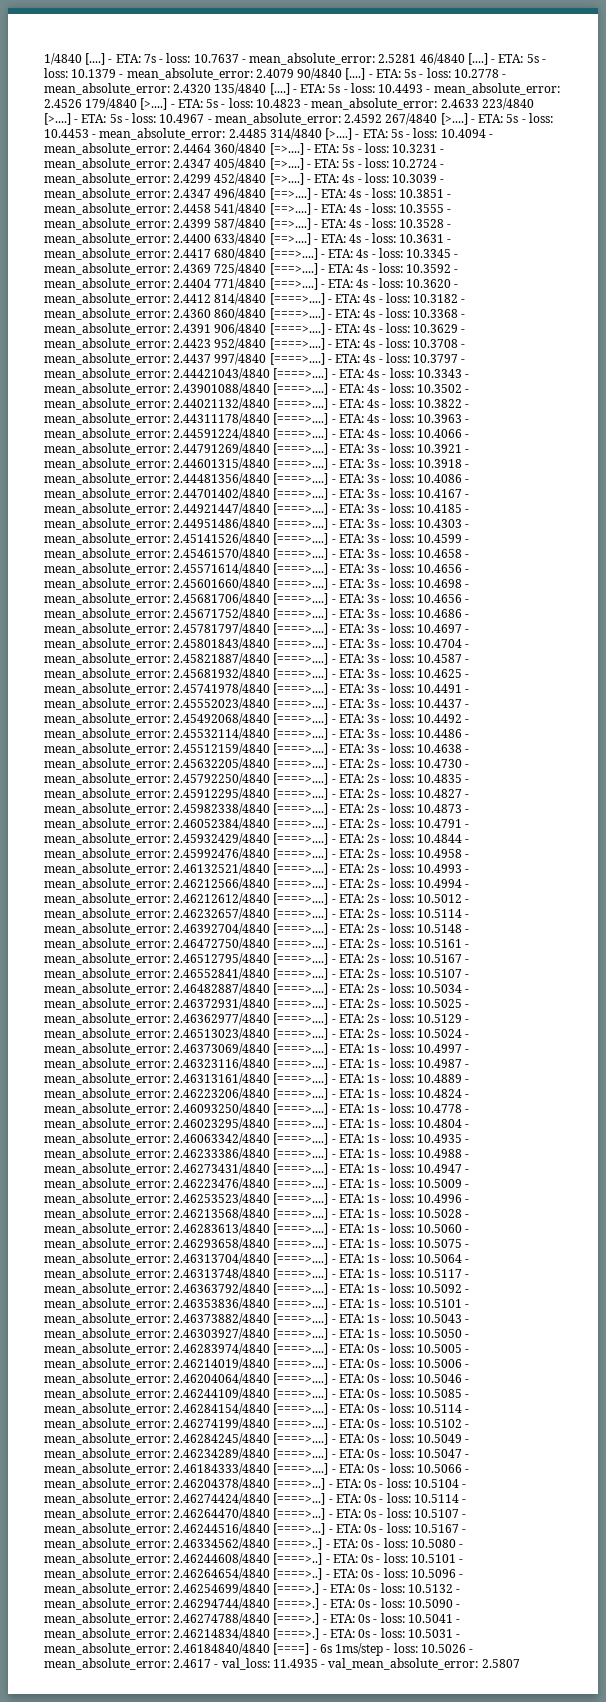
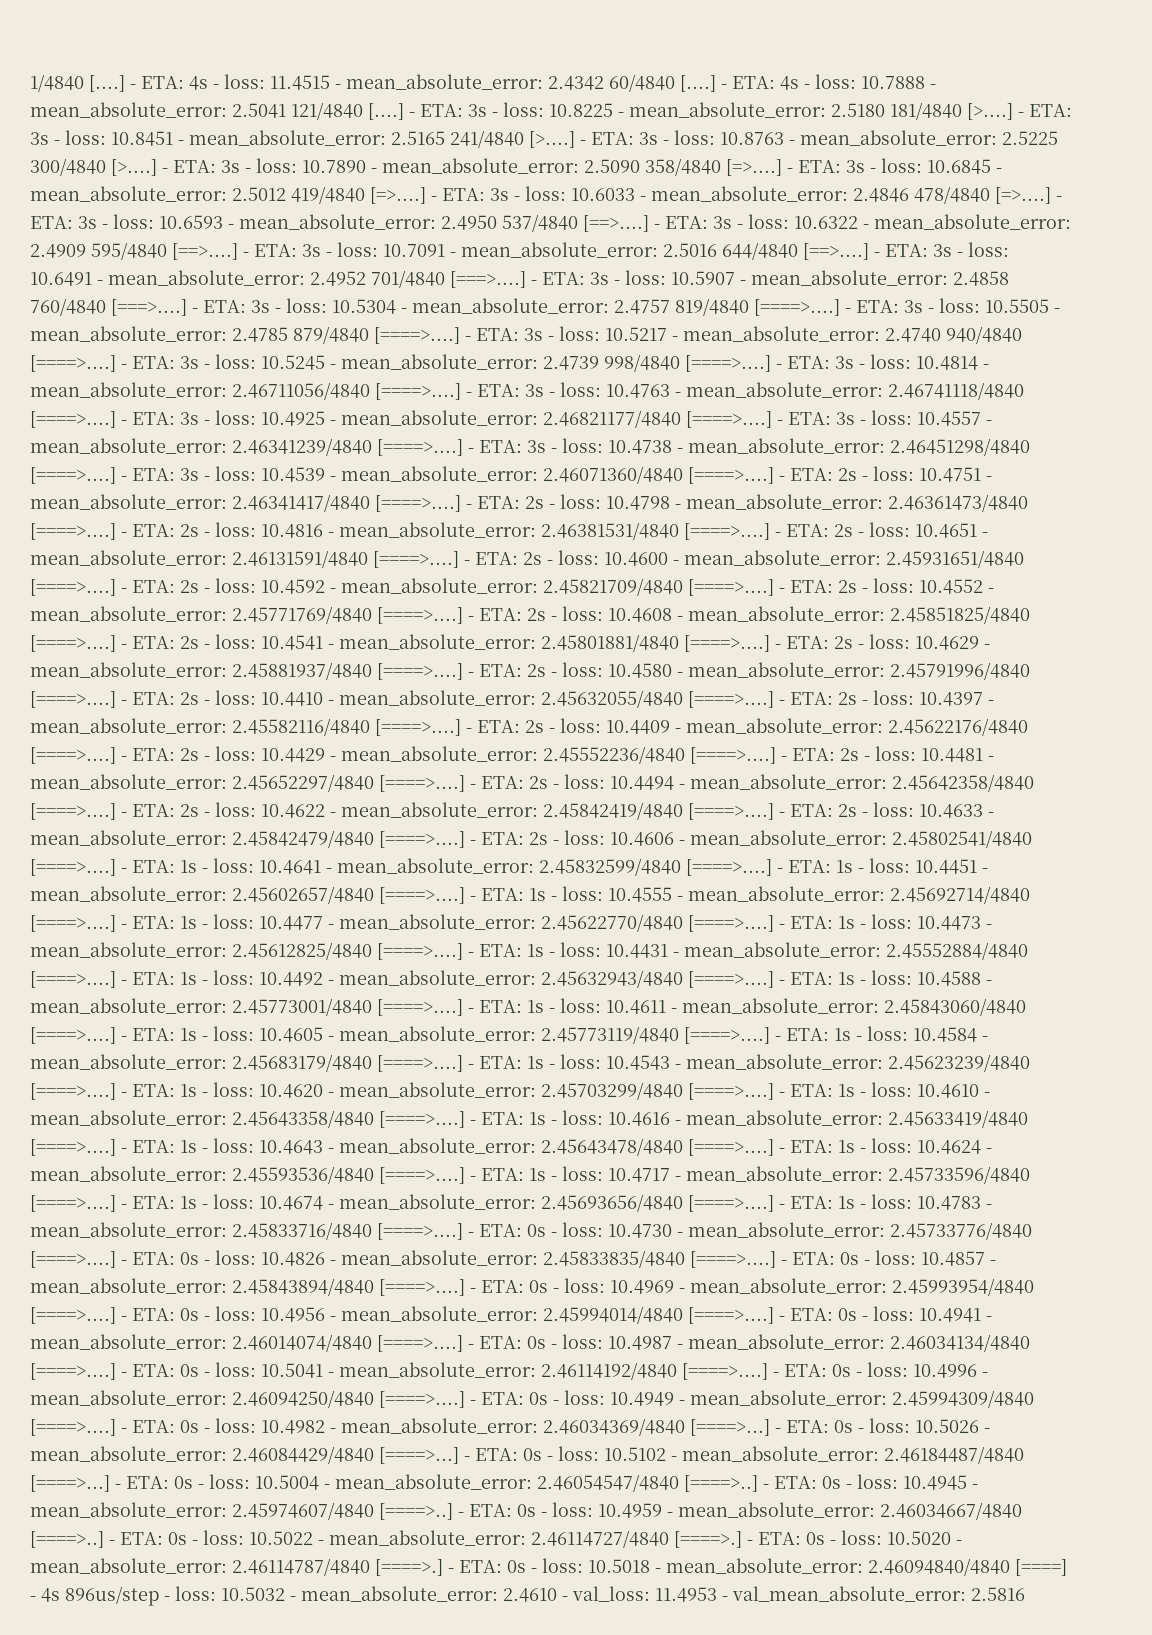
- - ETA: 7s - loss: 10.7637 - mean_absolute_error: 2.5281 46/4840 [....] - ETA: 5s - loss: 10.1379 - mean_absolute_error: 2.4079 90/4840 [....] - ETA: 5s - loss: 10.2778 - mean_absolute_error: 2.4320 135/4840 [....] - ETA: 5s - loss: 10.4493 - mean_absolute_error: 2.4526 179/4840 [>....] - ETA: 5s - loss: 10.4823 - mean_absolute_error: 2.4633 223/4840 [>....] - ETA: 5s - loss: 10.4967 - mean_absolute_error: 2.4592 267/4840 [>....] - ETA: 5s - loss: 10.4453 - mean_absolute_error: 2.4485 314/4840 [>....] - ETA: 5s - loss: 10.4094 - mean_absolute_error: 2.4464 360/4840 [=>....] - ETA: 5s - loss: 10.3231 - mean_absolute_error: 2.4347 405/4840 [=>....] - ETA: 5s - loss: 10.2724 - mean_absolute_error: 2.4299 452/4840 [=>....] - ETA: 4s - loss: 10.3039 - mean_absolute_error: 2.4347 496/4840 [==>....] - ETA: 4s - loss: 10.3851 - mean_absolute_error: 2.4458 541/4840 [==>....] - ETA: 4s - loss: 10.3555 - mean_absolute_error: 2.4399 587/4840 [==>....] - ETA: 4s - loss: 10.3528 - mean_absolute_error: 2.4400 633/4840 [==>....] - ETA: 4s - loss: 10.3631 - mean_absolute_error: 2.4417 680/4840 [===>....] - ETA: 4s - loss: 10.3345 - mean_absolute_error: 2.4369 725/4840 [===>....] - ETA: 4s - loss: 10.3592 - mean_absolute_error: 2.4404 771/4840 [===>....] - ETA: 4s - loss: 10.3620 - mean_absolute_error: 2.4412 814/4840 [====>....] - ETA: 4s - loss: 10.3182 - mean_absolute_error: 2.4360 860/4840 [====>....] - ETA: 4s - loss: 10.3368 - mean_absolute_error: 2.4391 906/4840 [====>....] - ETA: 4s - loss: 10.3629 - mean_absolute_error: 2.4423 952/4840 [====>....] - ETA: 4s - loss: 10.3708 - mean_absolute_error: 2.4437 997/4840 [====>....] - ETA: 4s - loss: 10.3797 - mean_absolute_error: 2.44421043/4840 [====>....] - ETA: 4s - loss: 10.3343 - mean_absolute_error: 2.43901088/4840 [====>....] - ETA: 4s - loss: 10.3502 - mean_absolute_error: 2.44021132/4840 [====>....] - ETA: 4s - loss: 10.3822 - mean_absolute_error: 2.44311178/4840 [====>....] - ETA: 4s - loss: 10.3963 - mean_absolute_error: 2.44591224/4840 [====>....] - ETA: 4s - loss: 10.4066 - mean_absolute_error: 2.44791269/4840 [====>....] - ETA: 3s - loss: 10.3921 - mean_absolute_error: 2.44601315/4840 [====>....] - ETA: 3s - loss: 10.3918 - mean_absolute_error: 2.44481356/4840 [====>....] - ETA: 3s - loss: 10.4086 - mean_absolute_error: 2.44701402/4840 [====>....] - ETA: 3s - loss: 10.4167 - mean_absolute_error: 2.44921447/4840 [====>....] - ETA: 3s - loss: 10.4185 - mean_absolute_error: 2.44951486/4840 [====>....] - ETA: 3s - loss: 10.4303 - mean_absolute_error: 2.45141526/4840 [====>....] - ETA: 3s - loss: 10.4599 - mean_absolute_error: 2.45461570/4840 [====>....] - ETA: 3s - loss: 10.4658 - mean_absolute_error: 2.45571614/4840 [====>....] - ETA: 3s - loss: 10.4656 - mean_absolute_error: 2.45601660/4840 [====>....] - ETA: 3s - loss: 10.4698 - mean_absolute_error: 2.45681706/4840 [====>....] - ETA: 3s - loss: 10.4656 - mean_absolute_error: 2.45671752/4840 [====>....] - ETA: 3s - loss: 10.4686 - mean_absolute_error: 2.45781797/4840 [====>....] - ETA: 3s - loss: 10.4697 - mean_absolute_error: 2.45801843/4840 [====>....] - ETA: 3s - loss: 10.4704 - mean_absolute_error: 2.45821887/4840 [====>....] - ETA: 3s - loss: 10.4587 - mean_absolute_error: 2.45681932/4840 [====>....] - ETA: 3s - loss: 10.4625 - mean_absolute_error: 2.45741978/4840 [====>....] - ETA: 3s - loss: 10.4491 - mean_absolute_error: 2.45552023/4840 [====>....] - ETA: 3s - loss: 10.4437 - mean_absolute_error: 2.45492068/4840 [====>....] - ETA: 3s - loss: 10.4492 - mean_absolute_error: 2.45532114/4840 [====>....] - ETA: 3s - loss: 10.4486 - mean_absolute_error: 2.45512159/4840 [====>....] - ETA: 3s - loss: 10.4638 - mean_absolute_error: 2.45632205/4840 [====>....] - ETA: 2s - loss: 10.4730 - mean_absolute_error: 2.45792250/4840 [====>....] - ETA: 2s - loss: 10.4835 - mean_absolute_error: 2.45912295/4840 [====>....] - ETA: 2s - loss: 10.4827 - mean_absolute_error: 2.45982338/4840 [====>....] - ETA: 2s - loss: 10.4873 - mean_absolute_error: 2.46052384/4840 [====>....] - ETA: 2s - loss: 10.4791 - mean_absolute_error: 2.45932429/4840 [====>....] - ETA: 2s - loss: 10.4844 - mean_absolute_error: 2.45992476/4840 [====>....] - ETA: 2s - loss: 10.4958 - mean_absolute_error: 2.46132521/4840 [====>....] - ETA: 2s - loss: 10.4993 - mean_absolute_error: 2.46212566/4840 [====>....] - ETA: 2s - loss: 10.4994 - mean_absolute_error: 2.46212612/4840 [====>....] - ETA: 2s - loss: 10.5012 - mean_absolute_error: 2.46232657/4840 [====>....] - ETA: 2s - loss: 10.5114 - mean_absolute_error: 2.46392704/4840 [====>....] - ETA: 2s - loss: 10.5148 - mean_absolute_error: 2.46472750/4840 [====>....] - ETA: 2s - loss: 10.5161 - mean_absolute_error: 2.46512795/4840 [====>....] - ETA: 2s - loss: 10.5167 - mean_absolute_error: 2.46552841/4840 [====>....] - ETA: 2s - loss: 10.5107 - mean_absolute_error: 2.46482887/4840 [====>....] - ETA: 2s - loss: 10.5034 - mean_absolute_error: 2.46372931/4840 [====>....] - ETA: 2s - loss: 10.5025 - mean_absolute_error: 2.46362977/4840 [====>....] - ETA: 2s - loss: 10.5129 - mean_absolute_error: 2.46513023/4840 [====>....] - ETA: 2s - loss: 10.5024 - mean_absolute_error: 2.46373069/4840 [====>....] - ETA: 1s - loss: 10.4997 - mean_absolute_error: 2.46323116/4840 [====>....] - ETA: 1s - loss: 10.4987 - mean_absolute_error: 2.46313161/4840 [====>....] - ETA: 1s - loss: 10.4889 - mean_absolute_error: 2.46223206/4840 [====>....] - ETA: 1s - loss: 10.4824 - mean_absolute_error: 2.46093250/4840 [====>....] - ETA: 1s - loss: 10.4778 - mean_absolute_error: 2.46023295/4840 [====>....] - ETA: 1s - loss: 10.4804 - mean_absolute_error: 2.46063342/4840 [====>....] - ETA: 1s - loss: 10.4935 - mean_absolute_error: 2.46233386/4840 [====>....] - ETA: 1s - loss: 10.4988 - mean_absolute_error: 2.46273431/4840 [====>....] - ETA: 1s - loss: 10.4947 - mean_absolute_error: 2.46223476/4840 [====>....] - ETA: 1s - loss: 10.5009 - mean_absolute_error: 2.46253523/4840 [====>....] - ETA: 1s - loss: 10.4996 - mean_absolute_error: 2.46213568/4840 [====>....] - ETA: 1s - loss: 10.5028 - mean_absolute_error: 2.46283613/4840 [====>....] - ETA: 1s - loss: 10.5060 - mean_absolute_error: 2.46293658/4840 [====>....] - ETA: 1s - loss: 10.5075 - mean_absolute_error: 2.46313704/4840 [====>....] - ETA: 1s - loss: 10.5064 - mean_absolute_error: 2.46313748/4840 [====>....] - ETA: 1s - loss: 10.5117 - mean_absolute_error: 2.46363792/4840 [====>....] - ETA: 1s - loss: 10.5092 - mean_absolute_error: 2.46353836/4840 [====>....] - ETA: 1s - loss: 10.5101 - mean_absolute_error: 2.46373882/4840 [====>....] - ETA: 1s - loss: 10.5043 - mean_absolute_error: 2.46303927/4840 [====>....] - ETA: 1s - loss: 10.5050 - mean_absolute_error: 2.46283974/4840 [====>....] - ETA: 0s - loss: 10.5005 - mean_absolute_error: 2.46214019/4840 [====>....] - ETA: 0s - loss: 10.5006 - mean_absolute_error: 2.46204064/4840 [====>....] - ETA: 0s - loss: 10.5046 - mean_absolute_error: 2.46244109/4840 [====>....] - ETA: 0s - loss: 10.5085 - mean_absolute_error: 2.46284154/4840 [====>....] - ETA: 0s - loss: 10.5114 - mean_absolute_error: 2.46274199/4840 [====>....] - ETA: 0s - loss: 10.5102 - mean_absolute_error: 2.46284245/4840 [====>....] - ETA: 0s - loss: 10.5049 - mean_absolute_error: 2.46234289/4840 [====>....] - ETA: 0s - loss: 10.5047 - mean_absolute_error: 2.46184333/4840 [====>....] - ETA: 0s - loss: 10.5066 - mean_absolute_error: 2.46204378/4840 [====>...] - ETA: 0s - loss: 10.5104 - mean_absolute_error: 2.46274424/4840 [====>...] - ETA: 0s - loss: 10.5114 - mean_absolute_error: 2.46264470/4840 [====>...] - ETA: 0s - loss: 10.5107 - mean_absolute_error: 2.46244516/4840 [====>...] - ETA: 0s - loss: 10.5167 - mean_absolute_error: 2.46334562/4840 [====>..] - ETA: 0s - loss: 10.5080 - mean_absolute_error: 2.46244608/4840 [====>..] - ETA: 0s - loss: 10.5101 - mean_absolute_error: 2.46264654/4840 [====>..] - ETA: 0s - loss: 10.5096 - mean_absolute_error: 2.46254699/4840 [====>.] - ETA: 0s - loss: 10.5132 - mean_absolute_error: 2.46294744/4840 [====>.] - ETA: 0s - loss: 10.5090 - mean_absolute_error: 2.46274788/4840 [====>.] - ETA: 0s - loss: 10.5041 - mean_absolute_error: 2.46214834/4840 [====>.] - ETA: 0s - loss: 10.5031 - mean_absolute_error: 2.46184840/4840 [====] - 6s 1ms/step - loss: 10.5026 - mean_absolute_error: 2.4617 - val_loss: 11.4935 - val_mean_absolute_error: 2.5807
+ - ETA: 4s - loss: 11.4515 - mean_absolute_error: 2.4342 60/4840 [....] - ETA: 4s - loss: 10.7888 - mean_absolute_error: 2.5041 121/4840 [....] - ETA: 3s - loss: 10.8225 - mean_absolute_error: 2.5180 181/4840 [>....] - ETA: 3s - loss: 10.8451 - mean_absolute_error: 2.5165 241/4840 [>....] - ETA: 3s - loss: 10.8763 - mean_absolute_error: 2.5225 300/4840 [>....] - ETA: 3s - loss: 10.7890 - mean_absolute_error: 2.5090 358/4840 [=>....] - ETA: 3s - loss: 10.6845 - mean_absolute_error: 2.5012 419/4840 [=>....] - ETA: 3s - loss: 10.6033 - mean_absolute_error: 2.4846 478/4840 [=>....] - ETA: 3s - loss: 10.6593 - mean_absolute_error: 2.4950 537/4840 [==>....] - ETA: 3s - loss: 10.6322 - mean_absolute_error: 2.4909 595/4840 [==>....] - ETA: 3s - loss: 10.7091 - mean_absolute_error: 2.5016 644/4840 [==>....] - ETA: 3s - loss: 10.6491 - mean_absolute_error: 2.4952 701/4840 [===>....] - ETA: 3s - loss: 10.5907 - mean_absolute_error: 2.4858 760/4840 [===>....] - ETA: 3s - loss: 10.5304 - mean_absolute_error: 2.4757 819/4840 [====>....] - ETA: 3s - loss: 10.5505 - mean_absolute_error: 2.4785 879/4840 [====>....] - ETA: 3s - loss: 10.5217 - mean_absolute_error: 2.4740 940/4840 [====>....] - ETA: 3s - loss: 10.5245 - mean_absolute_error: 2.4739 998/4840 [====>....] - ETA: 3s - loss: 10.4814 - mean_absolute_error: 2.46711056/4840 [====>....] - ETA: 3s - loss: 10.4763 - mean_absolute_error: 2.46741118/4840 [====>....] - ETA: 3s - loss: 10.4925 - mean_absolute_error: 2.46821177/4840 [====>....] - ETA: 3s - loss: 10.4557 - mean_absolute_error: 2.46341239/4840 [====>....] - ETA: 3s - loss: 10.4738 - mean_absolute_error: 2.46451298/4840 [====>....] - ETA: 3s - loss: 10.4539 - mean_absolute_error: 2.46071360/4840 [====>....] - ETA: 2s - loss: 10.4751 - mean_absolute_error: 2.46341417/4840 [====>....] - ETA: 2s - loss: 10.4798 - mean_absolute_error: 2.46361473/4840 [====>....] - ETA: 2s - loss: 10.4816 - mean_absolute_error: 2.46381531/4840 [====>....] - ETA: 2s - loss: 10.4651 - mean_absolute_error: 2.46131591/4840 [====>....] - ETA: 2s - loss: 10.4600 - mean_absolute_error: 2.45931651/4840 [====>....] - ETA: 2s - loss: 10.4592 - mean_absolute_error: 2.45821709/4840 [====>....] - ETA: 2s - loss: 10.4552 - mean_absolute_error: 2.45771769/4840 [====>....] - ETA: 2s - loss: 10.4608 - mean_absolute_error: 2.45851825/4840 [====>....] - ETA: 2s - loss: 10.4541 - mean_absolute_error: 2.45801881/4840 [====>....] - ETA: 2s - loss: 10.4629 - mean_absolute_error: 2.45881937/4840 [====>....] - ETA: 2s - loss: 10.4580 - mean_absolute_error: 2.45791996/4840 [====>....] - ETA: 2s - loss: 10.4410 - mean_absolute_error: 2.45632055/4840 [====>....] - ETA: 2s - loss: 10.4397 - mean_absolute_error: 2.45582116/4840 [====>....] - ETA: 2s - loss: 10.4409 - mean_absolute_error: 2.45622176/4840 [====>....] - ETA: 2s - loss: 10.4429 - mean_absolute_error: 2.45552236/4840 [====>....] - ETA: 2s - loss: 10.4481 - mean_absolute_error: 2.45652297/4840 [====>....] - ETA: 2s - loss: 10.4494 - mean_absolute_error: 2.45642358/4840 [====>....] - ETA: 2s - loss: 10.4622 - mean_absolute_error: 2.45842419/4840 [====>....] - ETA: 2s - loss: 10.4633 - mean_absolute_error: 2.45842479/4840 [====>....] - ETA: 2s - loss: 10.4606 - mean_absolute_error: 2.45802541/4840 [====>....] - ETA: 1s - loss: 10.4641 - mean_absolute_error: 2.45832599/4840 [====>....] - ETA: 1s - loss: 10.4451 - mean_absolute_error: 2.45602657/4840 [====>....] - ETA: 1s - loss: 10.4555 - mean_absolute_error: 2.45692714/4840 [====>....] - ETA: 1s - loss: 10.4477 - mean_absolute_error: 2.45622770/4840 [====>....] - ETA: 1s - loss: 10.4473 - mean_absolute_error: 2.45612825/4840 [====>....] - ETA: 1s - loss: 10.4431 - mean_absolute_error: 2.45552884/4840 [====>....] - ETA: 1s - loss: 10.4492 - mean_absolute_error: 2.45632943/4840 [====>....] - ETA: 1s - loss: 10.4588 - mean_absolute_error: 2.45773001/4840 [====>....] - ETA: 1s - loss: 10.4611 - mean_absolute_error: 2.45843060/4840 [====>....] - ETA: 1s - loss: 10.4605 - mean_absolute_error: 2.45773119/4840 [====>....] - ETA: 1s - loss: 10.4584 - mean_absolute_error: 2.45683179/4840 [====>....] - ETA: 1s - loss: 10.4543 - mean_absolute_error: 2.45623239/4840 [====>....] - ETA: 1s - loss: 10.4620 - mean_absolute_error: 2.45703299/4840 [====>....] - ETA: 1s - loss: 10.4610 - mean_absolute_error: 2.45643358/4840 [====>....] - ETA: 1s - loss: 10.4616 - mean_absolute_error: 2.45633419/4840 [====>....] - ETA: 1s - loss: 10.4643 - mean_absolute_error: 2.45643478/4840 [====>....] - ETA: 1s - loss: 10.4624 - mean_absolute_error: 2.45593536/4840 [====>....] - ETA: 1s - loss: 10.4717 - mean_absolute_error: 2.45733596/4840 [====>....] - ETA: 1s - loss: 10.4674 - mean_absolute_error: 2.45693656/4840 [====>....] - ETA: 1s - loss: 10.4783 - mean_absolute_error: 2.45833716/4840 [====>....] - ETA: 0s - loss: 10.4730 - mean_absolute_error: 2.45733776/4840 [====>....] - ETA: 0s - loss: 10.4826 - mean_absolute_error: 2.45833835/4840 [====>....] - ETA: 0s - loss: 10.4857 - mean_absolute_error: 2.45843894/4840 [====>....] - ETA: 0s - loss: 10.4969 - mean_absolute_error: 2.45993954/4840 [====>....] - ETA: 0s - loss: 10.4956 - mean_absolute_error: 2.45994014/4840 [====>....] - ETA: 0s - loss: 10.4941 - mean_absolute_error: 2.46014074/4840 [====>....] - ETA: 0s - loss: 10.4987 - mean_absolute_error: 2.46034134/4840 [====>....] - ETA: 0s - loss: 10.5041 - mean_absolute_error: 2.46114192/4840 [====>....] - ETA: 0s - loss: 10.4996 - mean_absolute_error: 2.46094250/4840 [====>....] - ETA: 0s - loss: 10.4949 - mean_absolute_error: 2.45994309/4840 [====>....] - ETA: 0s - loss: 10.4982 - mean_absolute_error: 2.46034369/4840 [====>...] - ETA: 0s - loss: 10.5026 - mean_absolute_error: 2.46084429/4840 [====>...] - ETA: 0s - loss: 10.5102 - mean_absolute_error: 2.46184487/4840 [====>...] - ETA: 0s - loss: 10.5004 - mean_absolute_error: 2.46054547/4840 [====>..] - ETA: 0s - loss: 10.4945 - mean_absolute_error: 2.45974607/4840 [====>..] - ETA: 0s - loss: 10.4959 - mean_absolute_error: 2.46034667/4840 [====>..] - ETA: 0s - loss: 10.5022 - mean_absolute_error: 2.46114727/4840 [====>.] - ETA: 0s - loss: 10.5020 - mean_absolute_error: 2.46114787/4840 [====>.] - ETA: 0s - loss: 10.5018 - mean_absolute_error: 2.46094840/4840 [====] - 4s 896us/step - loss: 10.5032 - mean_absolute_error: 2.4610 - val_loss: 11.4953 - val_mean_absolute_error: 2.5816

